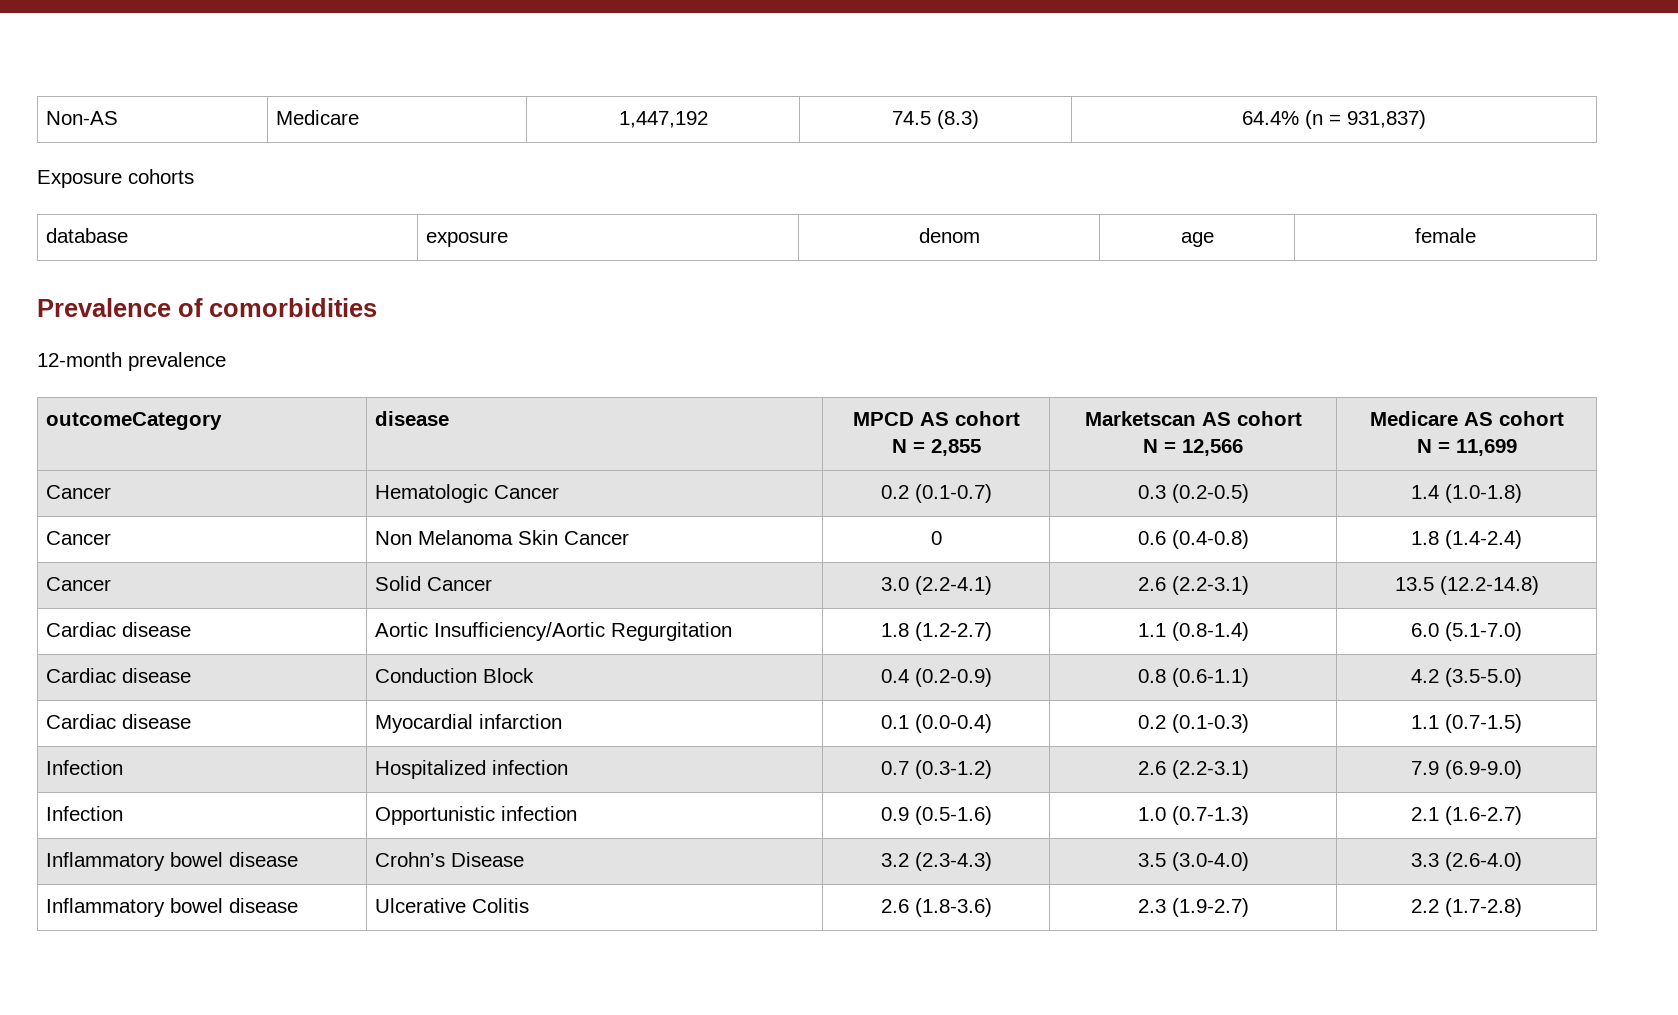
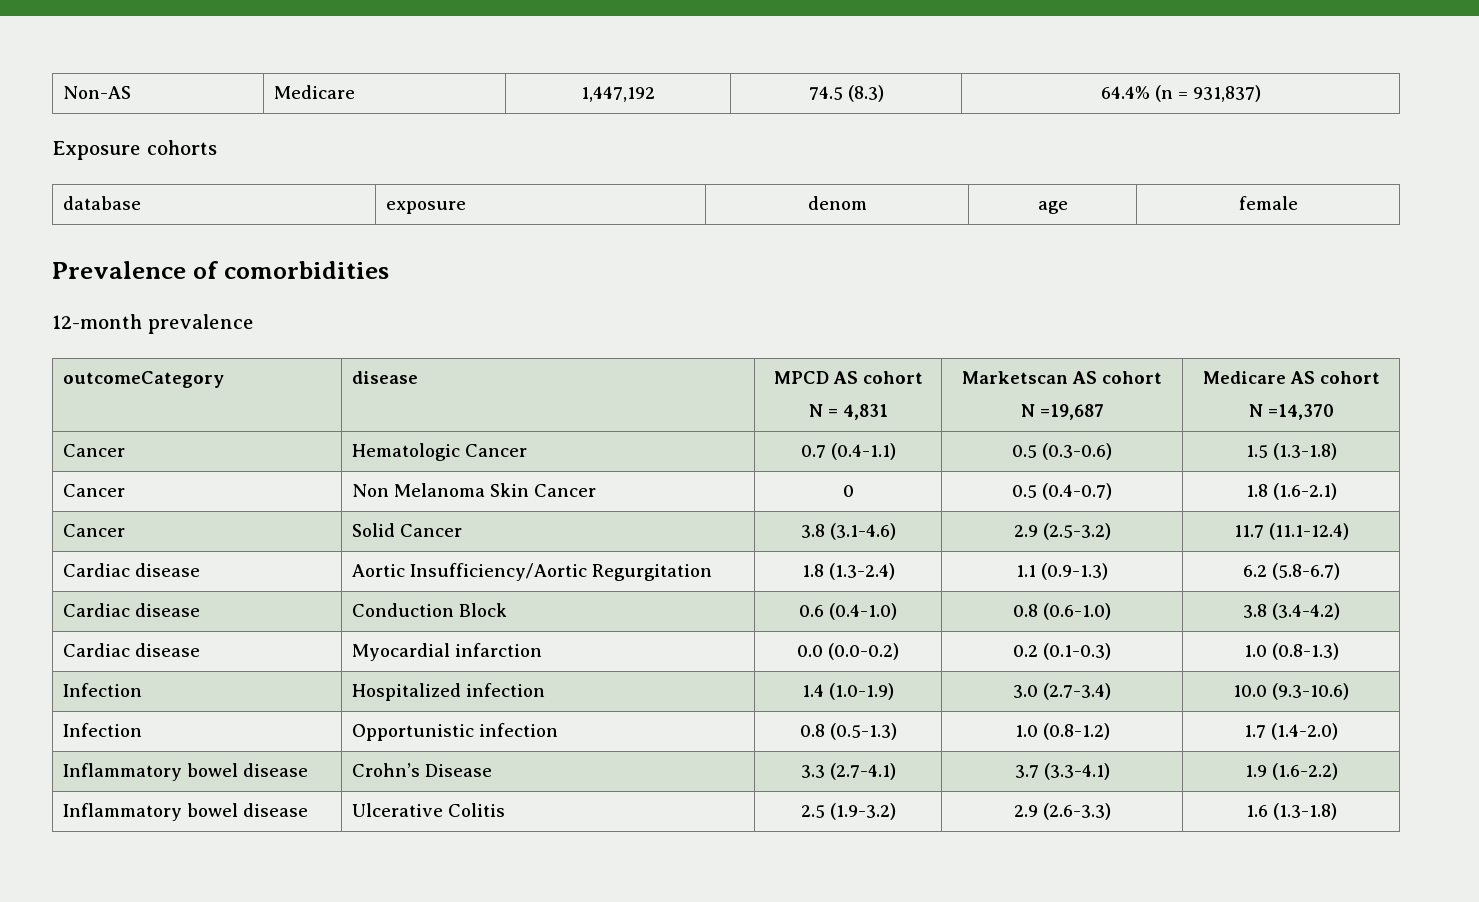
  outcomeCategory | disease | MPCD AS cohort
- N = 2,855 | Marketscan AS cohort
- N = 12,566 | Medicare AS cohort
- N = 11,699
+ N = 4,831 | Marketscan AS cohort
+ N =19,687 | Medicare AS cohort
+ N =14,370
- Cancer | Hematologic Cancer | 0.2 (0.1-0.7) | 0.3 (0.2-0.5) | 1.4 (1.0-1.8)
+ Cancer | Hematologic Cancer | 0.7 (0.4-1.1) | 0.5 (0.3-0.6) | 1.5 (1.3-1.8)
- Cancer | Non Melanoma Skin Cancer | 0 | 0.6 (0.4-0.8) | 1.8 (1.4-2.4)
+ Cancer | Non Melanoma Skin Cancer | 0 | 0.5 (0.4-0.7) | 1.8 (1.6-2.1)
- Cancer | Solid Cancer | 3.0 (2.2-4.1) | 2.6 (2.2-3.1) | 13.5 (12.2-14.8)
+ Cancer | Solid Cancer | 3.8 (3.1-4.6) | 2.9 (2.5-3.2) | 11.7 (11.1-12.4)
- Cardiac disease | Aortic Insufficiency/Aortic Regurgitation | 1.8 (1.2-2.7) | 1.1 (0.8-1.4) | 6.0 (5.1-7.0)
+ Cardiac disease | Aortic Insufficiency/Aortic Regurgitation | 1.8 (1.3-2.4) | 1.1 (0.9-1.3) | 6.2 (5.8-6.7)
- Cardiac disease | Conduction Block | 0.4 (0.2-0.9) | 0.8 (0.6-1.1) | 4.2 (3.5-5.0)
+ Cardiac disease | Conduction Block | 0.6 (0.4-1.0) | 0.8 (0.6-1.0) | 3.8 (3.4-4.2)
- Cardiac disease | Myocardial infarction | 0.1 (0.0-0.4) | 0.2 (0.1-0.3) | 1.1 (0.7-1.5)
+ Cardiac disease | Myocardial infarction | 0.0 (0.0-0.2) | 0.2 (0.1-0.3) | 1.0 (0.8-1.3)
- Infection | Hospitalized infection | 0.7 (0.3-1.2) | 2.6 (2.2-3.1) | 7.9 (6.9-9.0)
+ Infection | Hospitalized infection | 1.4 (1.0-1.9) | 3.0 (2.7-3.4) | 10.0 (9.3-10.6)
- Infection | Opportunistic infection | 0.9 (0.5-1.6) | 1.0 (0.7-1.3) | 2.1 (1.6-2.7)
+ Infection | Opportunistic infection | 0.8 (0.5-1.3) | 1.0 (0.8-1.2) | 1.7 (1.4-2.0)
- Inflammatory bowel disease | Crohn’s Disease | 3.2 (2.3-4.3) | 3.5 (3.0-4.0) | 3.3 (2.6-4.0)
+ Inflammatory bowel disease | Crohn’s Disease | 3.3 (2.7-4.1) | 3.7 (3.3-4.1) | 1.9 (1.6-2.2)
- Inflammatory bowel disease | Ulcerative Colitis | 2.6 (1.8-3.6) | 2.3 (1.9-2.7) | 2.2 (1.7-2.8)
+ Inflammatory bowel disease | Ulcerative Colitis | 2.5 (1.9-3.2) | 2.9 (2.6-3.3) | 1.6 (1.3-1.8)

